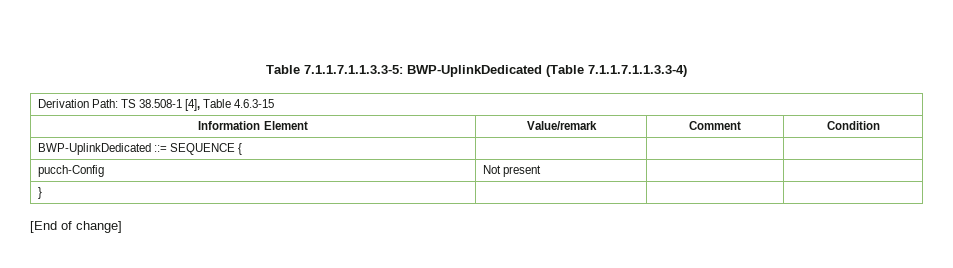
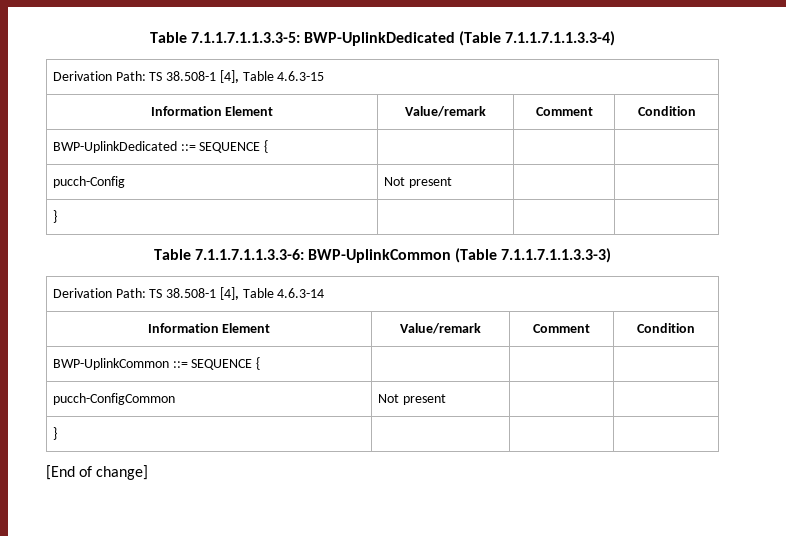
+ Table 7.1.1.7.1.1.3.3-6: BWP-UplinkCommon (Table 7.1.1.7.1.1.3.3-3)
+ Derivation Path: TS 38.508-1 [4], Table 4.6.3-14
+ Information Element | Value/remark | Comment | Condition
+ BWP-UplinkCommon ::= SEQUENCE { | | |
+ pucch-ConfigCommon | Not present | |
+ } | | |

